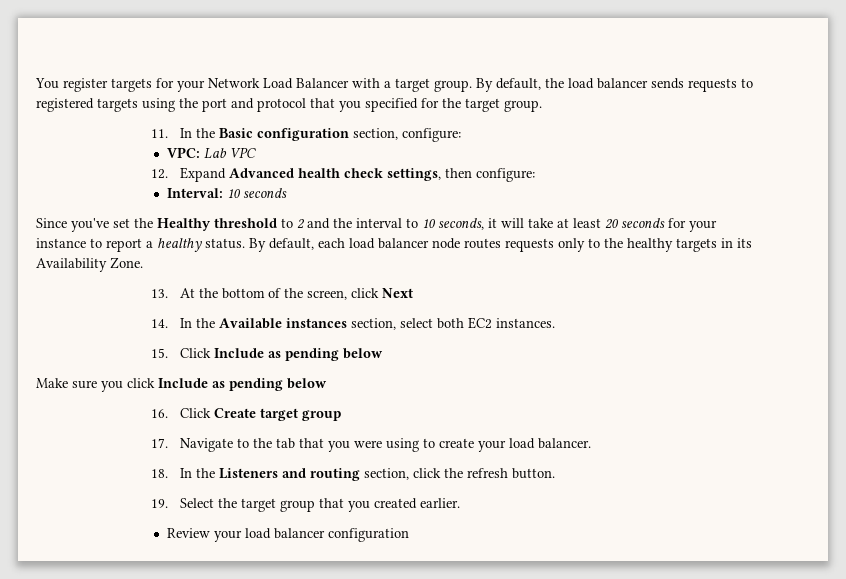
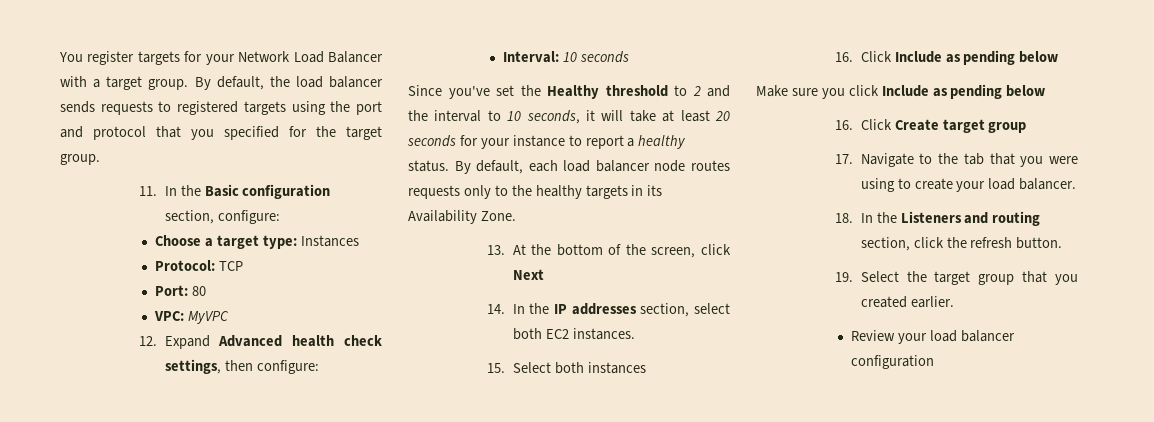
+ Choose a target type: Instances
+ Protocol: TCP
+ Port: 80
- VPC: Lab VPC
+ VPC: MyVPC
- 14. In the Available instances section, select both EC2 instances.
+ 14. In the IP addresses section, select both EC2 instances.
- 15. Click Include as pending below
+ 15. Select both instances
+ 16. Click Include as pending below

